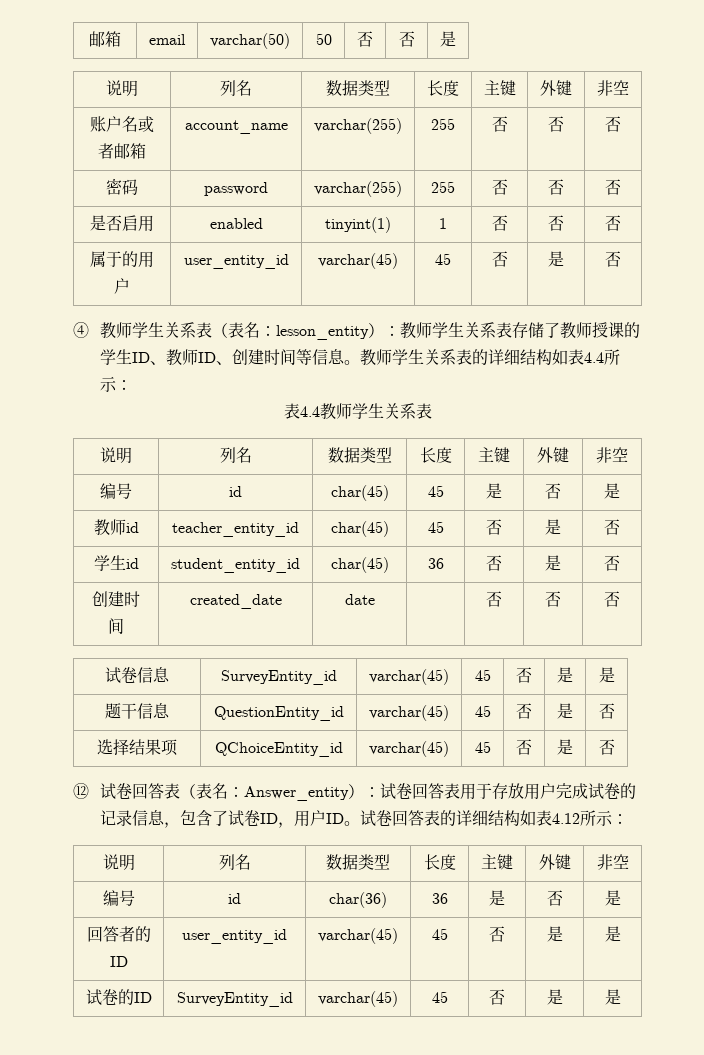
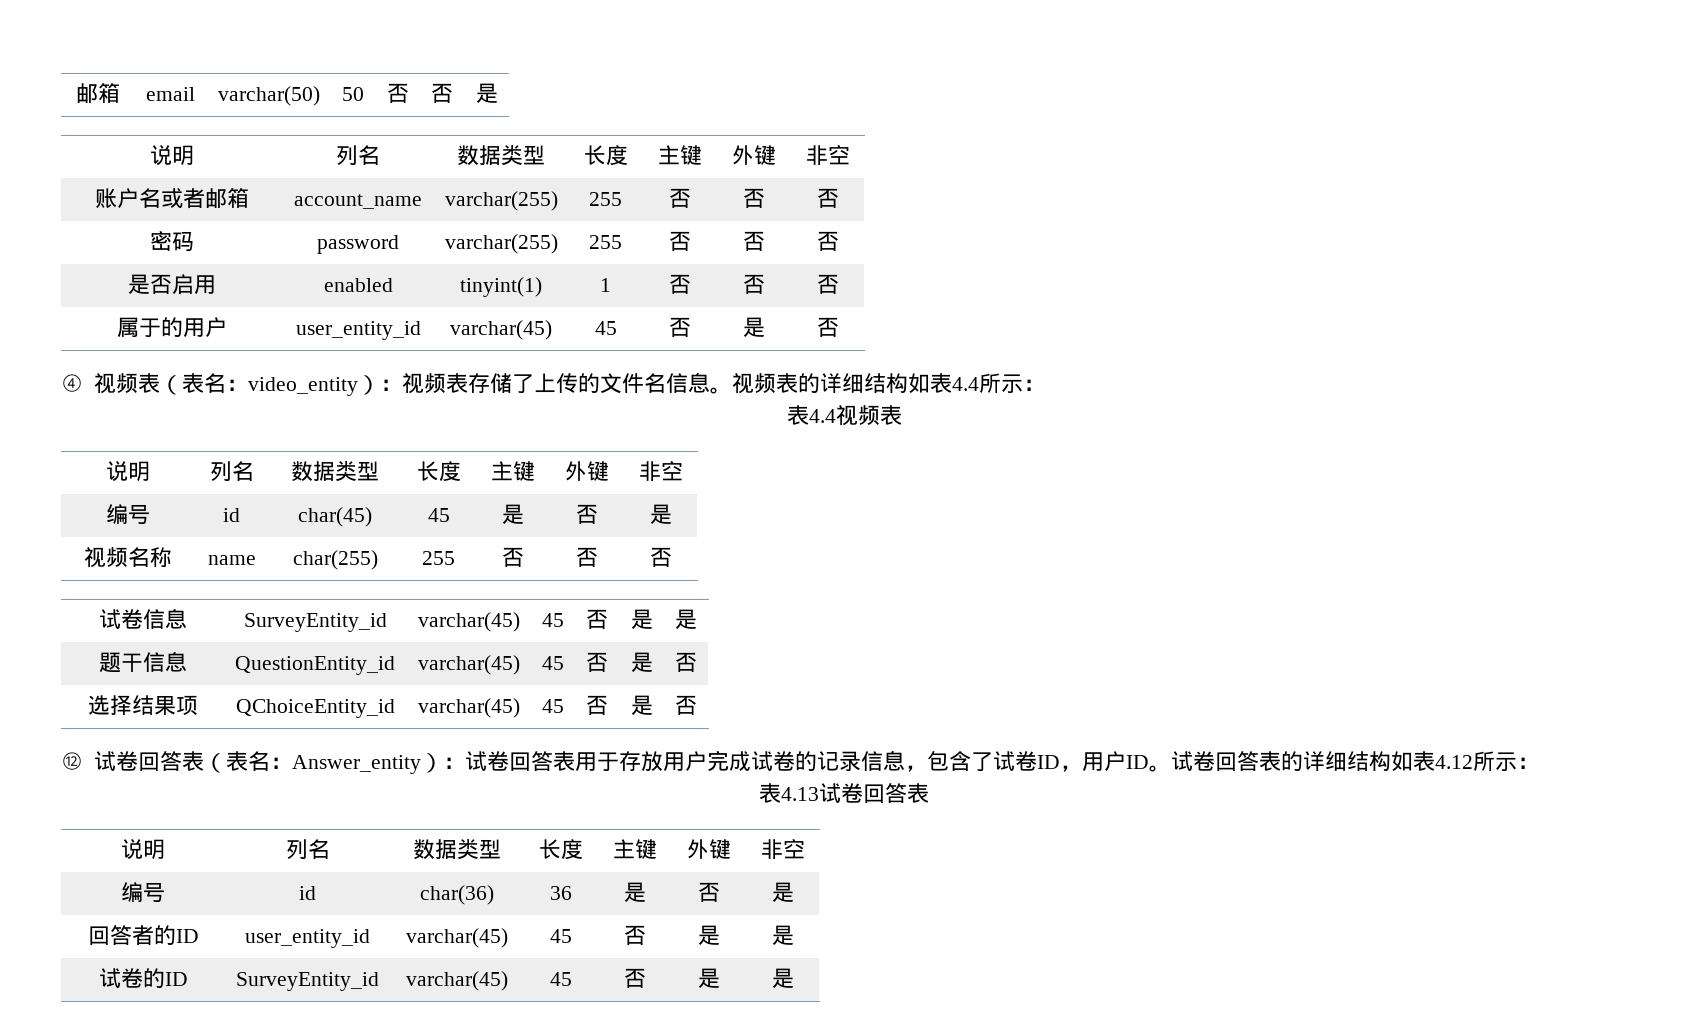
- ④教师学生关系表（表名：lesson_entity）：教师学生关系表存储了教师授课的学生ID、教师ID、创建时间等信息。教师学生关系表的详细结构如表4.4所示：
+ ④视频表（表名：video_entity）：视频表存储了上传的文件名信息。视频表的详细结构如表4.4所示：
- 表4.4教师学生关系表
+ 表4.4视频表
- 教师id | teacher_entity_id | char(45) | 45 | 否 | 是 | 否
- 学生id | student_entity_id | char(45) | 36 | 否 | 是 | 否
- 创建时间 | created_date | date | | 否 | 否 | 否
+ 视频名称 | name | char(255) | 255 | 否 | 否 | 否
+ 表4.13试卷回答表

